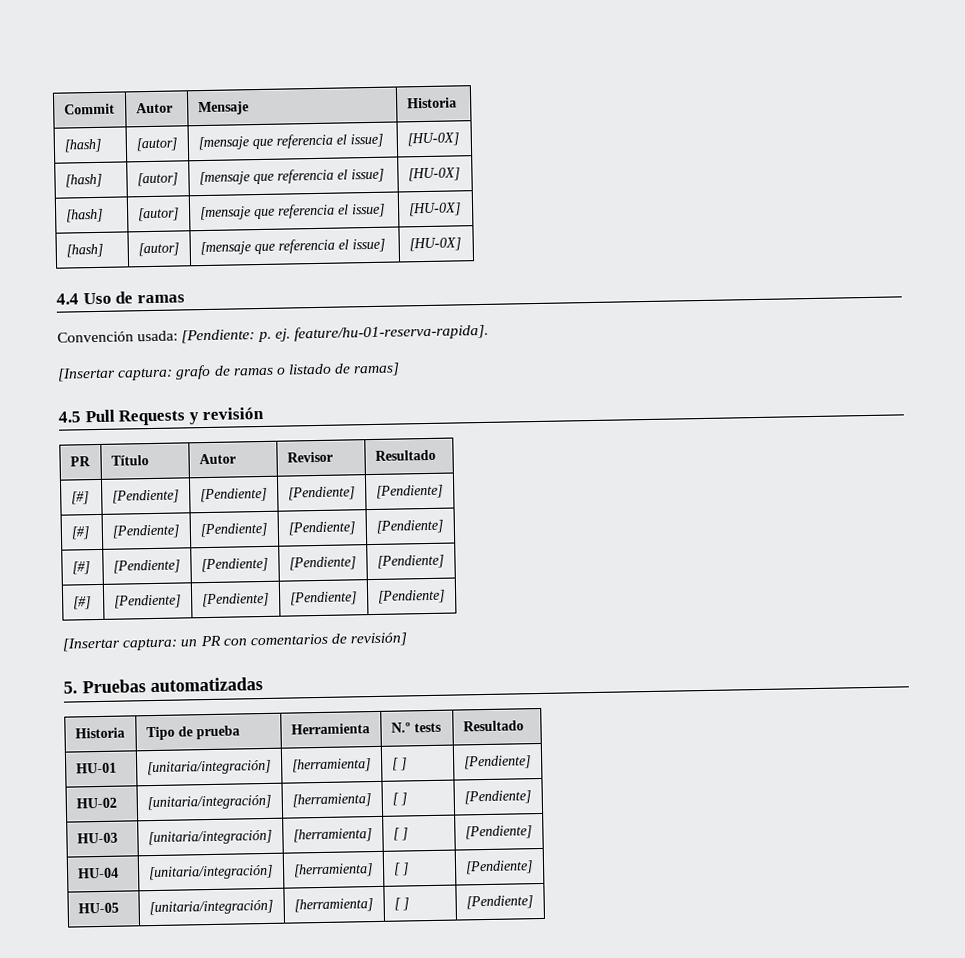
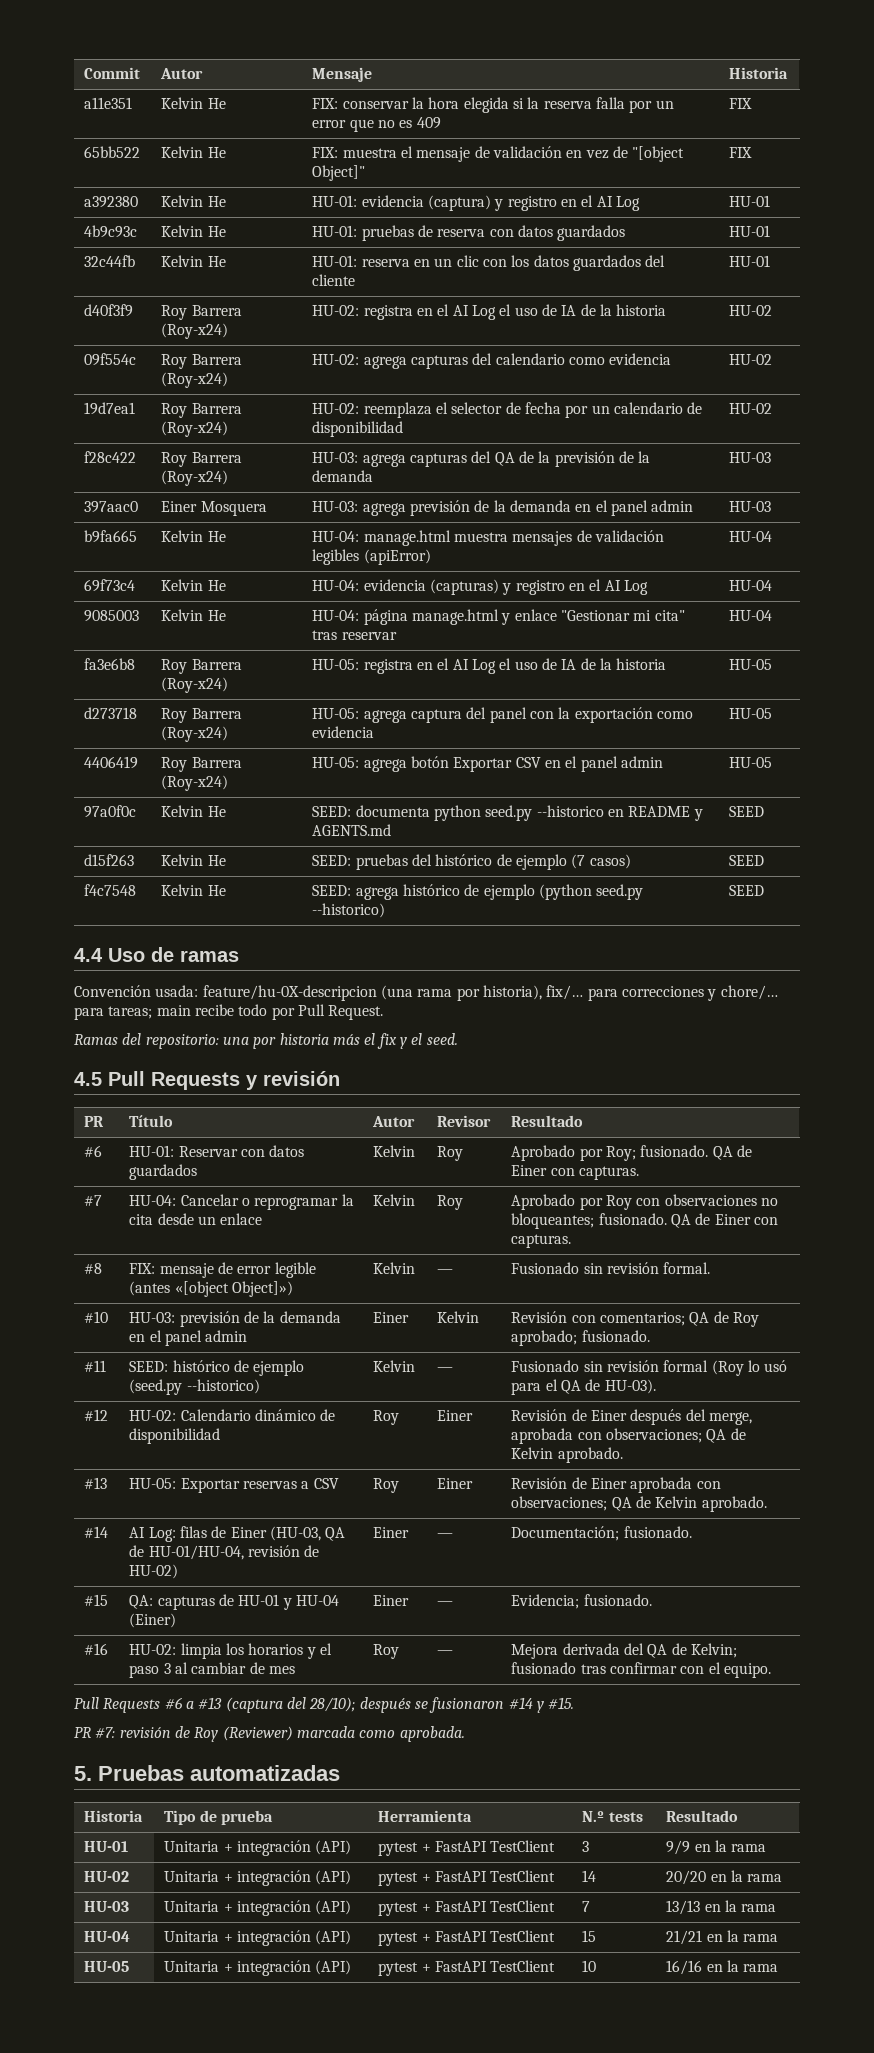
  Commit | Autor | Mensaje | Historia
- [hash] | [autor] | [mensaje que referencia el issue] | [HU-0X]
- [hash] | [autor] | [mensaje que referencia el issue] | [HU-0X]
- [hash] | [autor] | [mensaje que referencia el issue] | [HU-0X]
- [hash] | [autor] | [mensaje que referencia el issue] | [HU-0X]
+ a11e351 | Kelvin He | FIX: conservar la hora elegida si la reserva falla por un error que no es 409 | FIX
+ 65bb522 | Kelvin He | FIX: muestra el mensaje de validación en vez de "[object Object]" | FIX
+ a392380 | Kelvin He | HU-01: evidencia (captura) y registro en el AI Log | HU-01
+ 4b9c93c | Kelvin He | HU-01: pruebas de reserva con datos guardados | HU-01
+ 32c44fb | Kelvin He | HU-01: reserva en un clic con los datos guardados del cliente | HU-01
+ d40f3f9 | Roy Barrera (Roy-x24) | HU-02: registra en el AI Log el uso de IA de la historia | HU-02
+ 09f554c | Roy Barrera (Roy-x24) | HU-02: agrega capturas del calendario como evidencia | HU-02
+ 19d7ea1 | Roy Barrera (Roy-x24) | HU-02: reemplaza el selector de fecha por un calendario de disponibilidad | HU-02
+ f28c422 | Roy Barrera (Roy-x24) | HU-03: agrega capturas del QA de la previsión de la demanda | HU-03
+ 397aac0 | Einer Mosquera | HU-03: agrega previsión de la demanda en el panel admin | HU-03
+ b9fa665 | Kelvin He | HU-04: manage.html muestra mensajes de validación legibles (apiError) | HU-04
+ 69f73c4 | Kelvin He | HU-04: evidencia (capturas) y registro en el AI Log | HU-04
+ 9085003 | Kelvin He | HU-04: página manage.html y enlace "Gestionar mi cita" tras reservar | HU-04
+ fa3e6b8 | Roy Barrera (Roy-x24) | HU-05: registra en el AI Log el uso de IA de la historia | HU-05
+ d273718 | Roy Barrera (Roy-x24) | HU-05: agrega captura del panel con la exportación como evidencia | HU-05
+ 4406419 | Roy Barrera (Roy-x24) | HU-05: agrega botón Exportar CSV en el panel admin | HU-05
+ 97a0f0c | Kelvin He | SEED: documenta python seed.py --historico en README y AGENTS.md | SEED
+ d15f263 | Kelvin He | SEED: pruebas del histórico de ejemplo (7 casos) | SEED
+ f4c7548 | Kelvin He | SEED: agrega histórico de ejemplo (python seed.py --historico) | SEED
- Convención usada: [Pendiente: p. ej. feature/hu-01-reserva-rapida].
- [Insertar captura: grafo de ramas o listado de ramas]
+ Convención usada: feature/hu-0X-descripcion (una rama por historia), fix/… para correcciones y chore/… para tareas; main recibe todo por Pull Request.
+ Ramas del repositorio: una por historia más el fix y el seed.
  PR | Título | Autor | Revisor | Resultado
- [#] | [Pendiente] | [Pendiente] | [Pendiente] | [Pendiente]
- [#] | [Pendiente] | [Pendiente] | [Pendiente] | [Pendiente]
- [#] | [Pendiente] | [Pendiente] | [Pendiente] | [Pendiente]
- [#] | [Pendiente] | [Pendiente] | [Pendiente] | [Pendiente]
- [Insertar captura: un PR con comentarios de revisión]
+ #6 | HU-01: Reservar con datos guardados | Kelvin | Roy | Aprobado por Roy; fusionado. QA de Einer con capturas.
+ #7 | HU-04: Cancelar o reprogramar la cita desde un enlace | Kelvin | Roy | Aprobado por Roy con observaciones no bloqueantes; fusionado. QA de Einer con capturas.
+ #8 | FIX: mensaje de error legible (antes «[object Object]») | Kelvin | — | Fusionado sin revisión formal.
+ #10 | HU-03: previsión de la demanda en el panel admin | Einer | Kelvin | Revisión con comentarios; QA de Roy aprobado; fusionado.
+ #11 | SEED: histórico de ejemplo (seed.py --historico) | Kelvin | — | Fusionado sin revisión formal (Roy lo usó para el QA de HU-03).
+ #12 | HU-02: Calendario dinámico de disponibilidad | Roy | Einer | Revisión de Einer después del merge, aprobada con observaciones; QA de Kelvin aprobado.
+ #13 | HU-05: Exportar reservas a CSV | Roy | Einer | Revisión de Einer aprobada con observaciones; QA de Kelvin aprobado.
+ #14 | AI Log: filas de Einer (HU-03, QA de HU-01/HU-04, revisión de HU-02) | Einer | — | Documentación; fusionado.
+ #15 | QA: capturas de HU-01 y HU-04 (Einer) | Einer | — | Evidencia; fusionado.
+ #16 | HU-02: limpia los horarios y el paso 3 al cambiar de mes | Roy | — | Mejora derivada del QA de Kelvin; fusionado tras confirmar con el equipo.
+ Pull Requests #6 a #13 (captura del 28/10); después se fusionaron #14 y #15.
+ PR #7: revisión de Roy (Reviewer) marcada como aprobada.
- HU-01 | [unitaria/integración] | [herramienta] | [ ] | [Pendiente]
- HU-02 | [unitaria/integración] | [herramienta] | [ ] | [Pendiente]
- HU-03 | [unitaria/integración] | [herramienta] | [ ] | [Pendiente]
- HU-04 | [unitaria/integración] | [herramienta] | [ ] | [Pendiente]
- HU-05 | [unitaria/integración] | [herramienta] | [ ] | [Pendiente]
+ HU-01 | Unitaria + integración (API) | pytest + FastAPI TestClient | 3 | 9/9 en la rama
+ HU-02 | Unitaria + integración (API) | pytest + FastAPI TestClient | 14 | 20/20 en la rama
+ HU-03 | Unitaria + integración (API) | pytest + FastAPI TestClient | 7 | 13/13 en la rama
+ HU-04 | Unitaria + integración (API) | pytest + FastAPI TestClient | 15 | 21/21 en la rama
+ HU-05 | Unitaria + integración (API) | pytest + FastAPI TestClient | 10 | 16/16 en la rama

